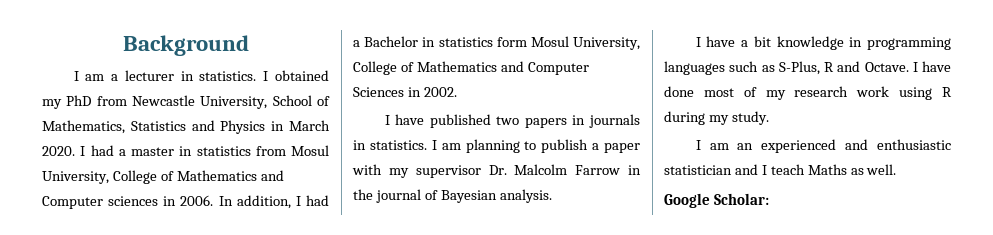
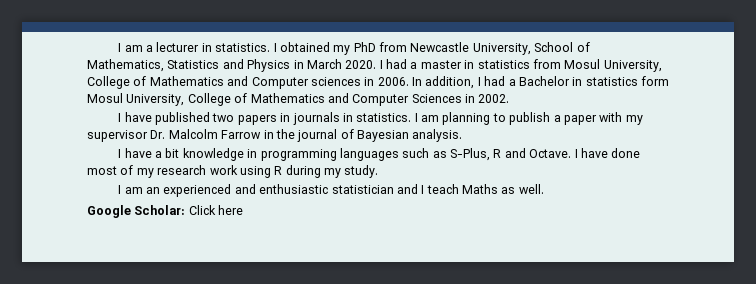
- Background
- Google Scholar:
+ Google Scholar: Click here

